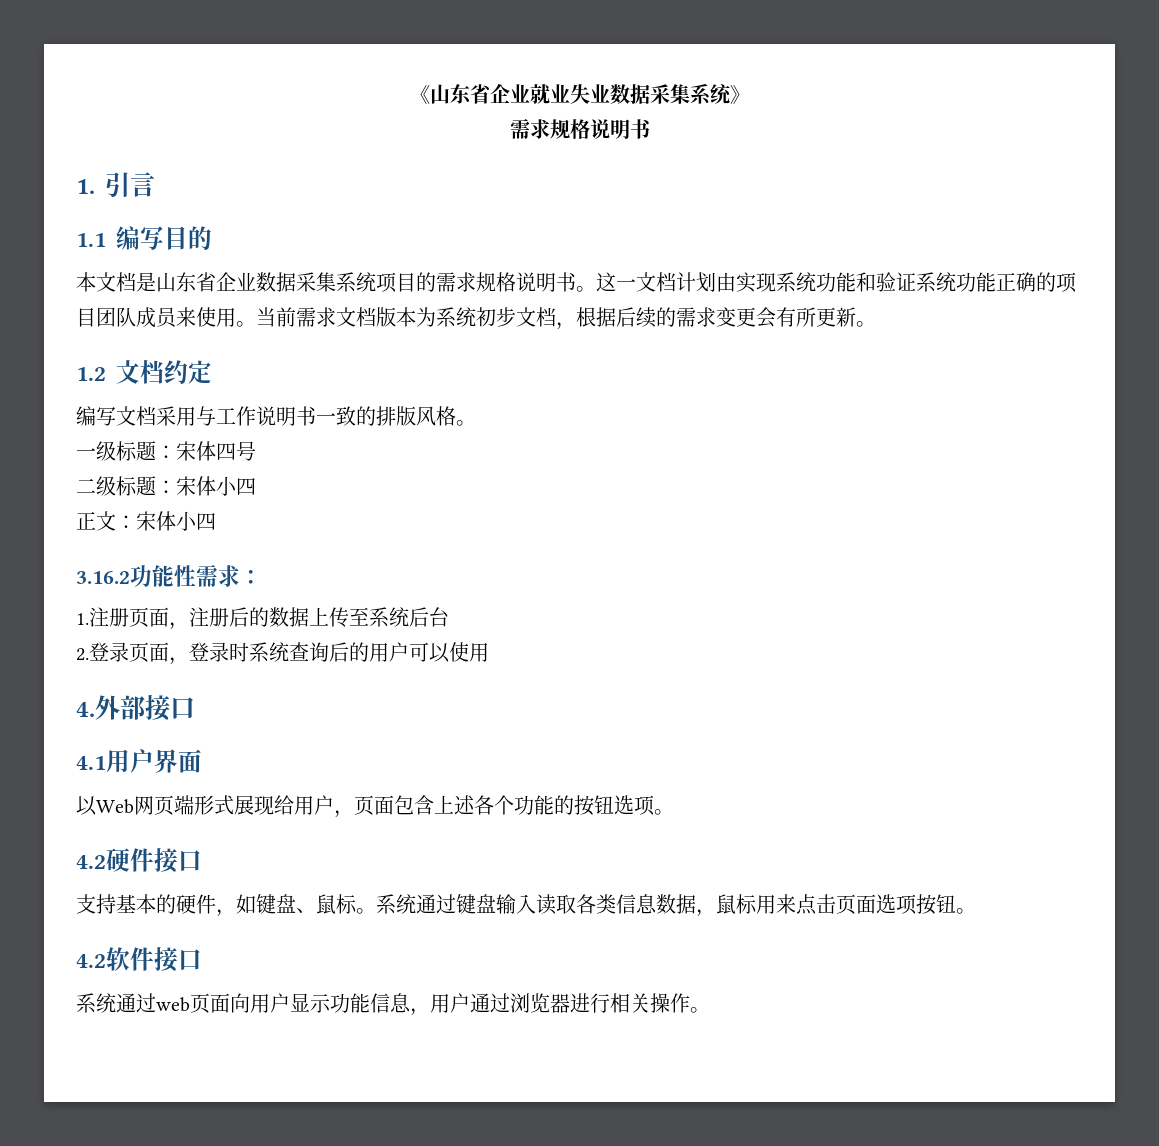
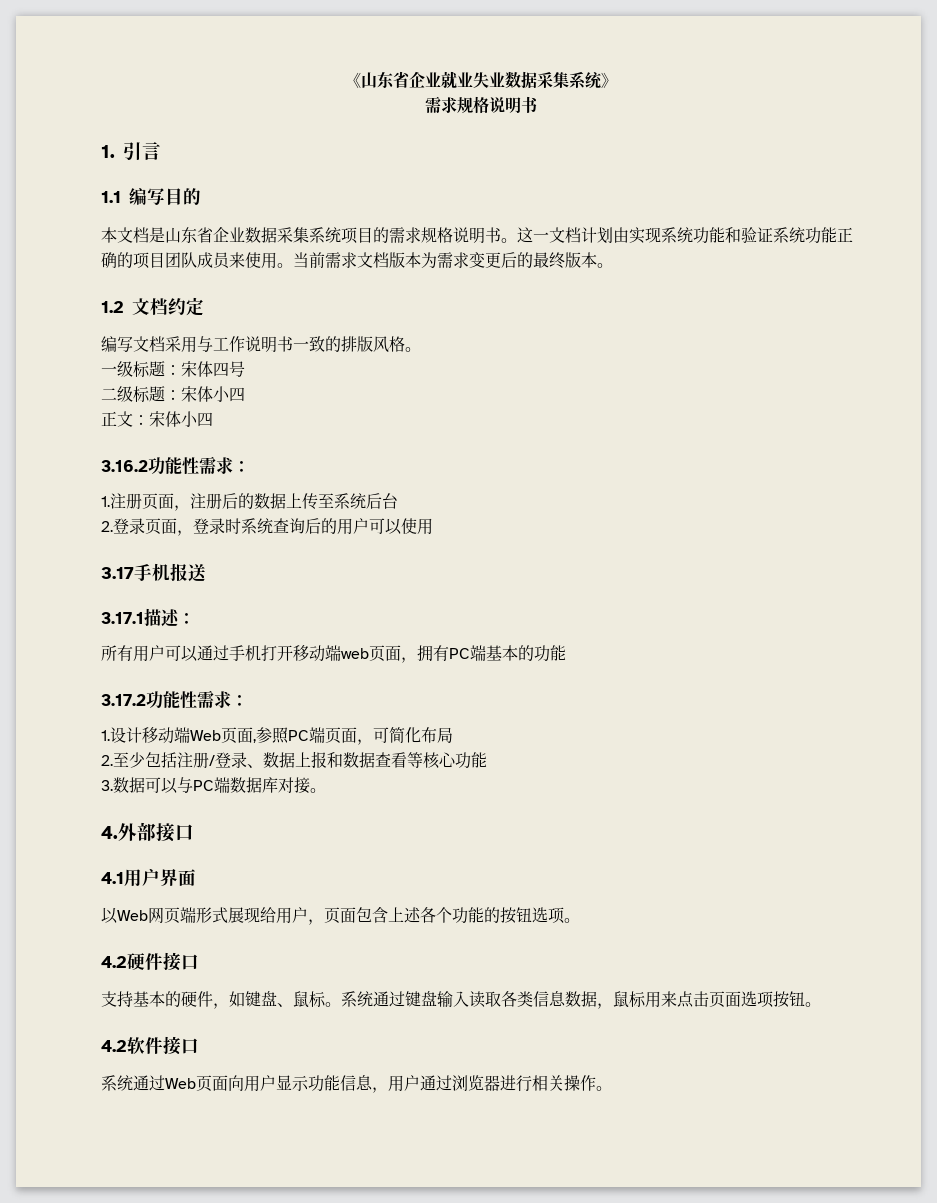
- 当前需求文档版本为系统初步文档，根据后续的需求变更会有所更新。
+ 当前需求文档版本为需求变更后的最终版本。
+ 3.17手机报送
+ 3.17.1描述：
+ 所有用户可以通过手机打开移动端web页面，拥有PC端基本的功能
+ 3.17.2功能性需求：
+ 1.设计移动端Web页面,参照PC端页面，可简化布局
+ 2.至少包括注册/登录、数据上报和数据查看等核心功能
+ 3.数据可以与PC端数据库对接。
- 系统通过web页面向用户显示功能信息，用户通过浏览器进行相关操作。
+ 系统通过Web页面向用户显示功能信息，用户通过浏览器进行相关操作。

